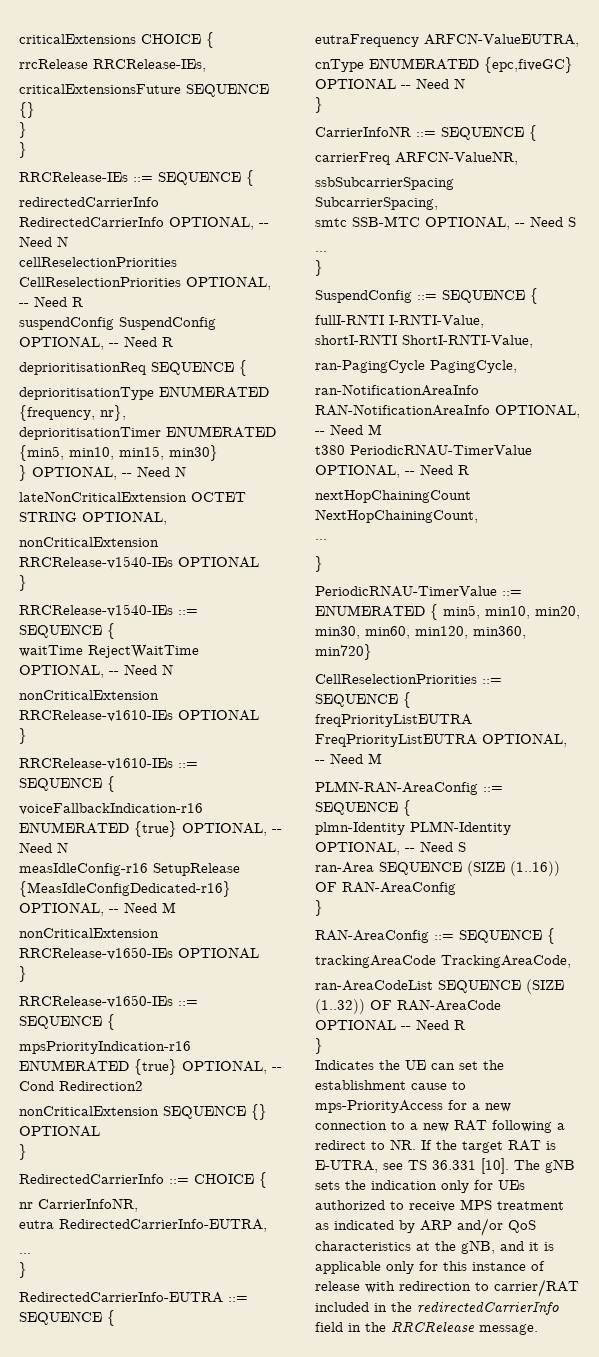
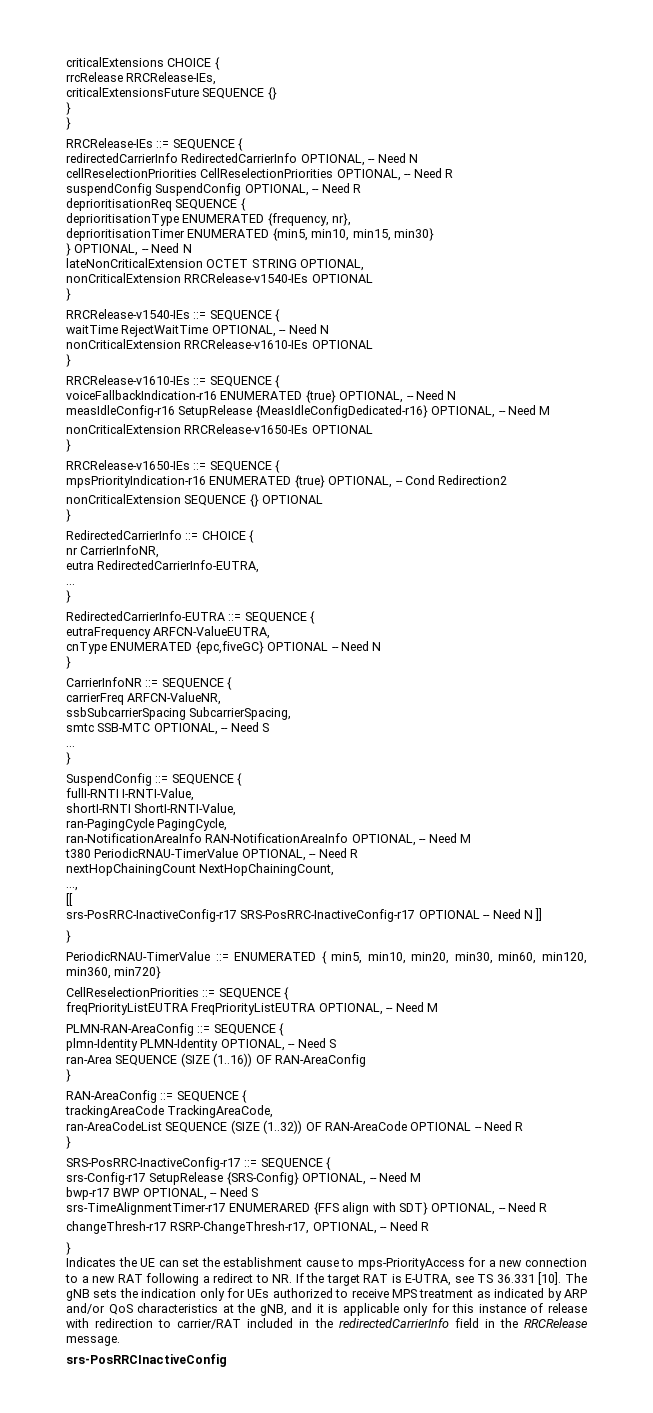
  nextHopChainingCount NextHopChainingCount,
- ...
+ ...,
+ [[
+ srs-PosRRC-InactiveConfig-r17 SRS-PosRRC-InactiveConfig-r17 OPTIONAL -- Need N ]]
+ SRS-PosRRC-InactiveConfig-r17 ::= SEQUENCE {
+ srs-Config-r17 SetupRelease {SRS-Config} OPTIONAL, -- Need M
+ bwp-r17 BWP OPTIONAL, -- Need S
+ srs-TimeAlignmentTimer-r17 ENUMERARED {FFS align with SDT} OPTIONAL, -- Need R
+ changeThresh-r17 RSRP-ChangeThresh-r17, OPTIONAL, -- Need R
+ }
+ srs-PosRRCInactiveConfig

